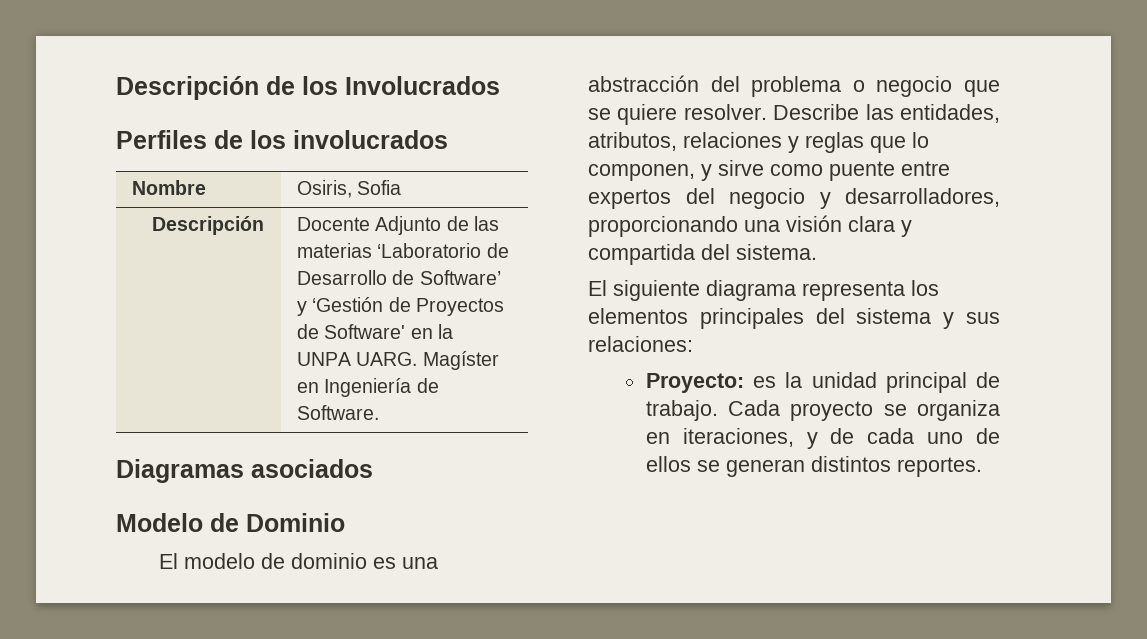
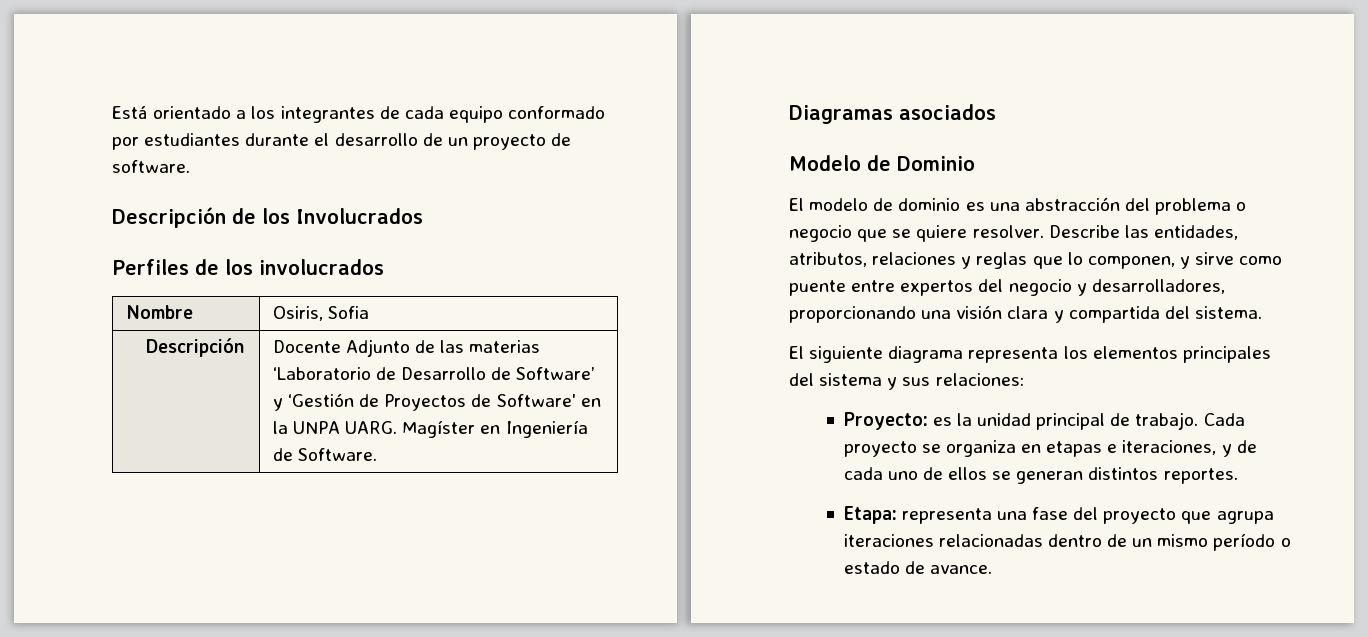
+ Está orientado a los integrantes de cada equipo conformado por estudiantes durante el desarrollo de un proyecto de software.
- Cada proyecto se organiza en iteraciones, y de cada uno de ellos se generan distintos reportes.
+ Cada proyecto se organiza en etapas e iteraciones, y de cada uno de ellos se generan distintos reportes.
+ Etapa: representa una fase del proyecto que agrupa iteraciones relacionadas dentro de un mismo período o estado de avance.

